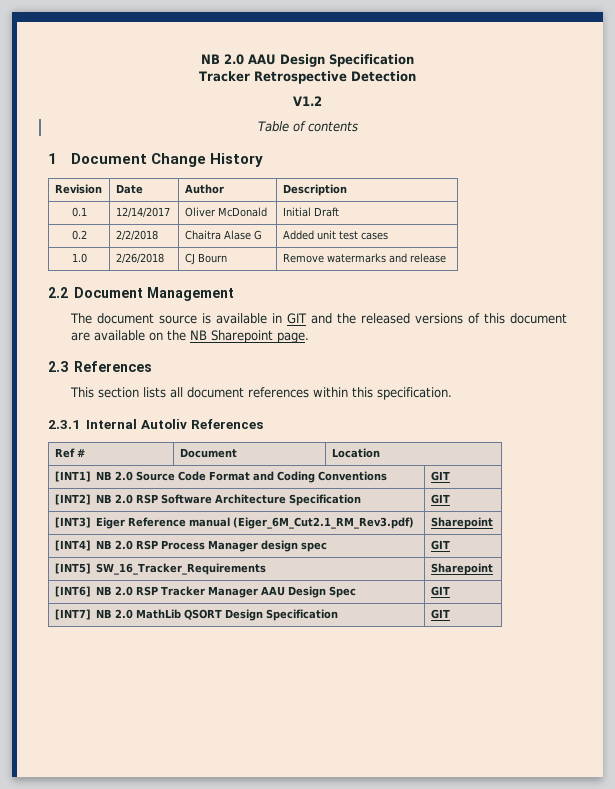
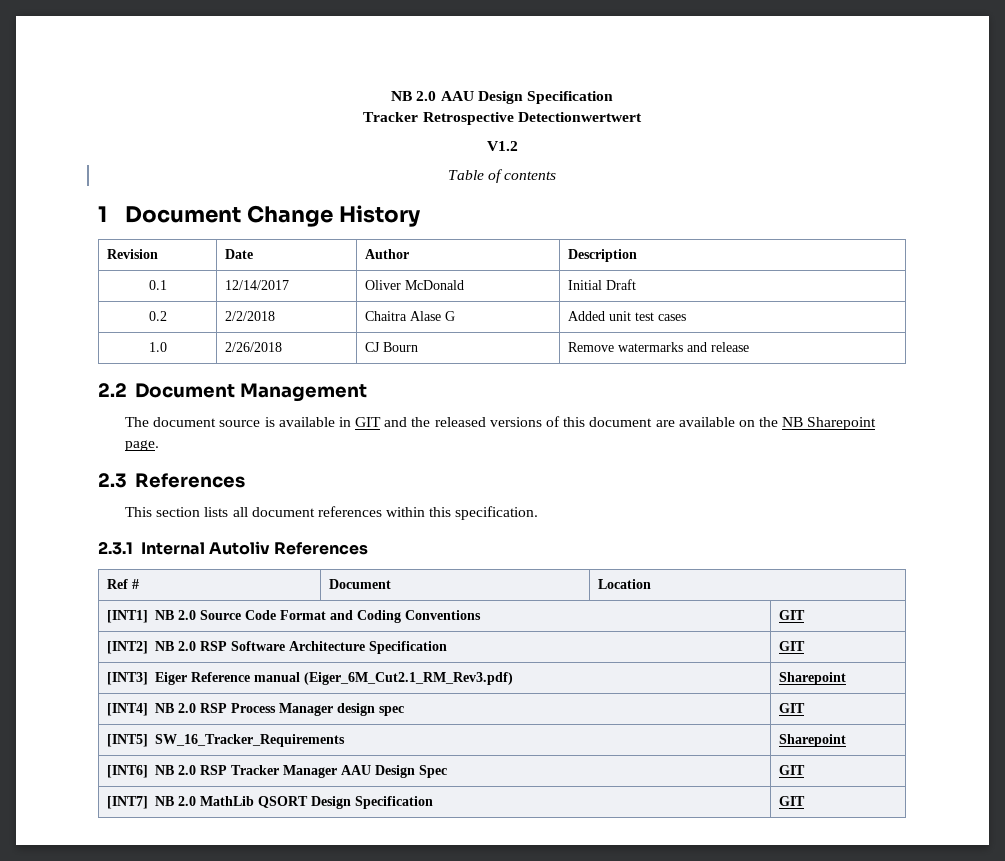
- Tracker Retrospective Detection
+ Tracker Retrospective Detectionwertwert

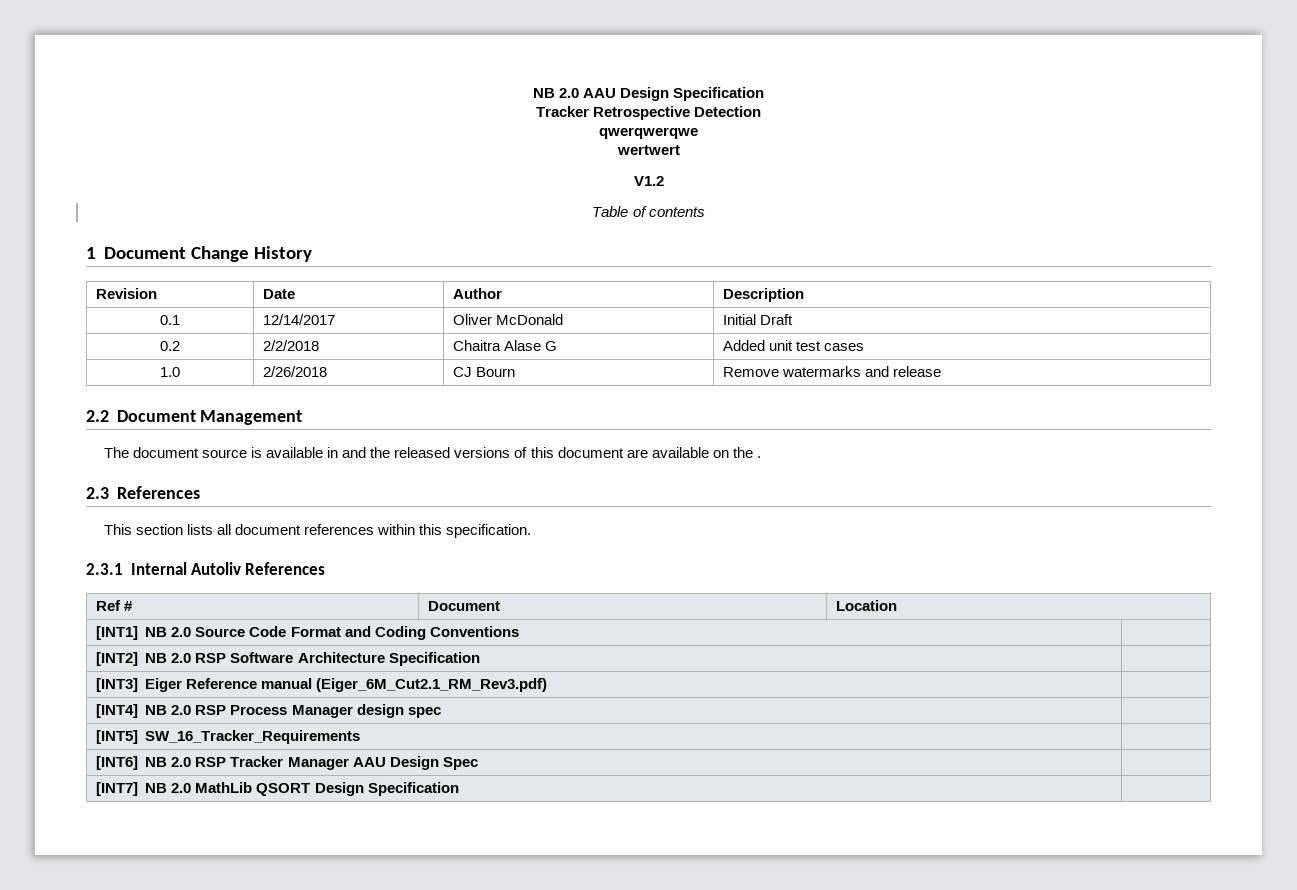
- Tracker Retrospective Detectionwertwert
+ Tracker Retrospective Detection
+ qwerqwerqwe
+ wertwert
- The document source is available in GIT and the released versions of this document are available on the NB Sharepoint page.
+ The document source is available in and the released versions of this document are available on the .
- [INT1] NB 2.0 Source Code Format and Coding Conventions | GIT
+ [INT1] NB 2.0 Source Code Format and Coding Conventions |
- [INT2] NB 2.0 RSP Software Architecture Specification | GIT
+ [INT2] NB 2.0 RSP Software Architecture Specification |
- [INT3] Eiger Reference manual (Eiger_6M_Cut2.1_RM_Rev3.pdf) | Sharepoint
+ [INT3] Eiger Reference manual (Eiger_6M_Cut2.1_RM_Rev3.pdf) |
- [INT4] NB 2.0 RSP Process Manager design spec | GIT
+ [INT4] NB 2.0 RSP Process Manager design spec |
- [INT5] SW_16_Tracker_Requirements | Sharepoint
+ [INT5] SW_16_Tracker_Requirements |
- [INT6] NB 2.0 RSP Tracker Manager AAU Design Spec | GIT
+ [INT6] NB 2.0 RSP Tracker Manager AAU Design Spec |
- [INT7] NB 2.0 MathLib QSORT Design Specification | GIT
+ [INT7] NB 2.0 MathLib QSORT Design Specification |

